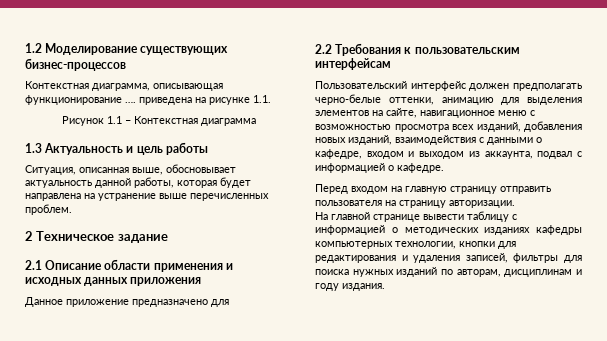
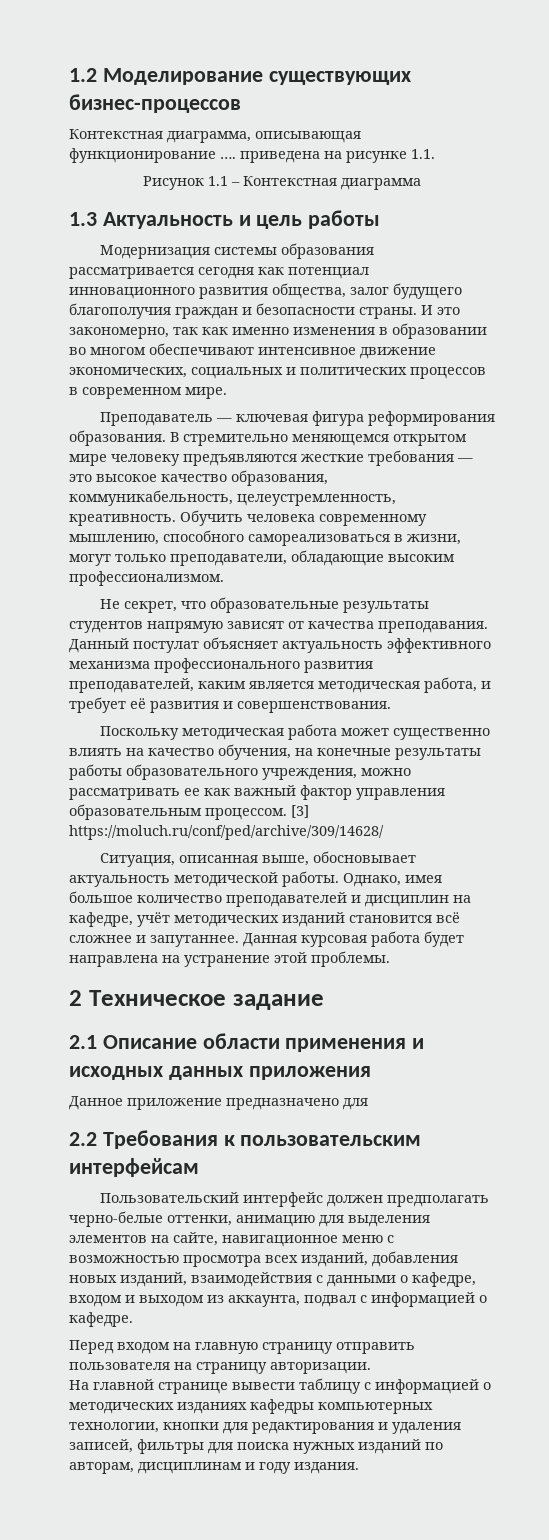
+ Модернизация системы образования рассматривается сегодня как потенциал инновационного развития общества, залог будущего благополучия граждан и безопасности страны. И это закономерно, так как именно изменения в образовании во многом обеспечивают интенсивное движение экономических, социальных и политических процессов в современном мире.
+ Преподаватель — ключевая фигура реформирования образования. В стремительно меняющемся открытом мире человеку предъявляются жесткие требования — это высокое качество образования, коммуникабельность, целеустремленность, креативность. Обучить человека современному мышлению, способного самореализоваться в жизни, могут только преподаватели, обладающие высоким профессионализмом.
+ Не секрет, что образовательные результаты студентов напрямую зависят от качества преподавания. Данный постулат объясняет актуальность эффективного механизма профессионального развития преподавателей, каким является методическая работа, и требует её развития и совершенствования.
+ Поскольку методическая работа может существенно влиять на качество обучения, на конечные результаты работы образовательного учреждения, можно рассматривать ее как важный фактор управления образовательным процессом. [3] https://moluch.ru/conf/ped/archive/309/14628/
- Ситуация, описанная выше, обосновывает актуальность данной работы, которая будет направлена на устранение выше перечисленных проблем.
+ Ситуация, описанная выше, обосновывает актуальность методической работы. Однако, имея большое количество преподавателей и дисциплин на кафедре, учёт методических изданий становится всё сложнее и запутаннее. Данная курсовая работа будет направлена на устранение этой проблемы.

